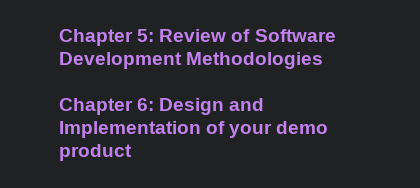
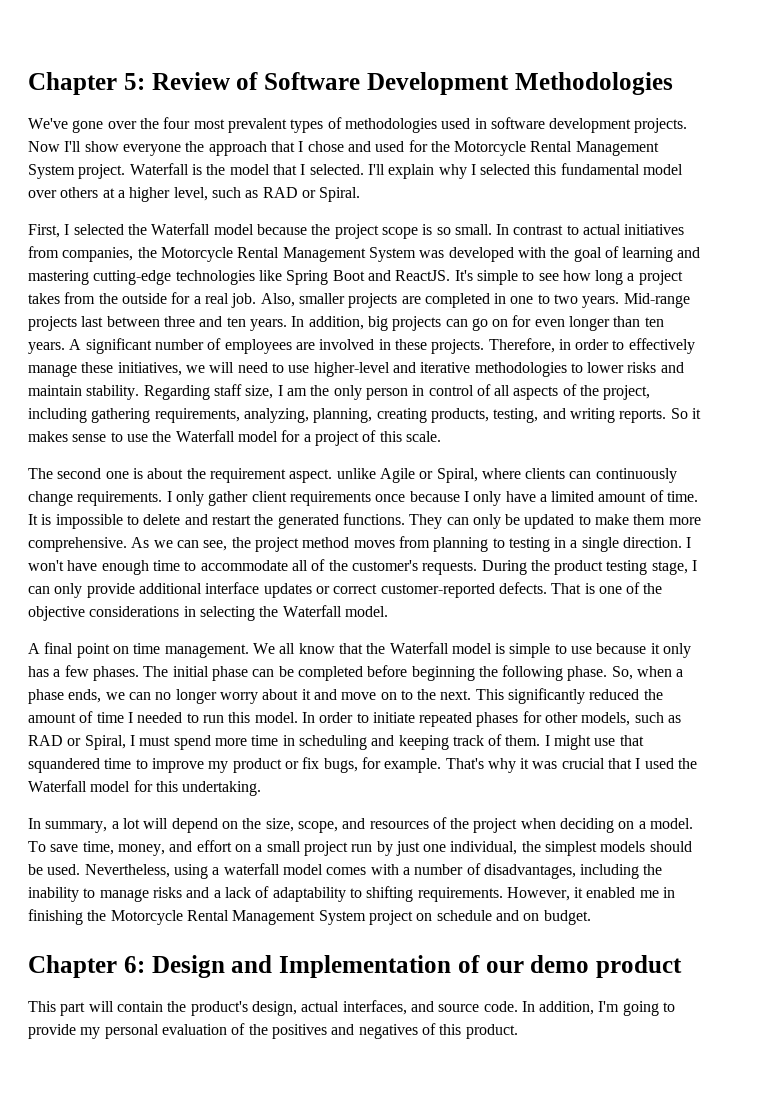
+ We've gone over the four most prevalent types of methodologies used in software development projects. Now I'll show everyone the approach that I chose and used for the Motorcycle Rental Management System project. Waterfall is the model that I selected. I'll explain why I selected this fundamental model over others at a higher level, such as RAD or Spiral.
+ First, I selected the Waterfall model because the project scope is so small. In contrast to actual initiatives from companies, the Motorcycle Rental Management System was developed with the goal of learning and mastering cutting-edge technologies like Spring Boot and ReactJS. It's simple to see how long a project takes from the outside for a real job. Also, smaller projects are completed in one to two years. Mid-range projects last between three and ten years. In addition, big projects can go on for even longer than ten years. A significant number of employees are involved in these projects. Therefore, in order to effectively manage these initiatives, we will need to use higher-level and iterative methodologies to lower risks and maintain stability. Regarding staff size, I am the only person in control of all aspects of the project, including gathering requirements, analyzing, planning, creating products, testing, and writing reports. So it makes sense to use the Waterfall model for a project of this scale.
+ The second one is about the requirement aspect. unlike Agile or Spiral, where clients can continuously change requirements. I only gather client requirements once because I only have a limited amount of time. It is impossible to delete and restart the generated functions. They can only be updated to make them more comprehensive. As we can see, the project method moves from planning to testing in a single direction. I won't have enough time to accommodate all of the customer's requests. During the product testing stage, I can only provide additional interface updates or correct customer-reported defects. That is one of the objective considerations in selecting the Waterfall model.
+ A final point on time management. We all know that the Waterfall model is simple to use because it only has a few phases. The initial phase can be completed before beginning the following phase. So, when a phase ends, we can no longer worry about it and move on to the next. This significantly reduced the amount of time I needed to run this model. In order to initiate repeated phases for other models, such as RAD or Spiral, I must spend more time in scheduling and keeping track of them. I might use that squandered time to improve my product or fix bugs, for example. That's why it was crucial that I used the Waterfall model for this undertaking.
+ In summary, a lot will depend on the size, scope, and resources of the project when deciding on a model. To save time, money, and effort on a small project run by just one individual, the simplest models should be used. Nevertheless, using a waterfall model comes with a number of disadvantages, including the inability to manage risks and a lack of adaptability to shifting requirements. However, it enabled me in finishing the Motorcycle Rental Management System project on schedule and on budget.
- Chapter 6: Design and Implementation of your demo product
+ Chapter 6: Design and Implementation of our demo product
+ This part will contain the product's design, actual interfaces, and source code. In addition, I'm going to provide my personal evaluation of the positives and negatives of this product.

